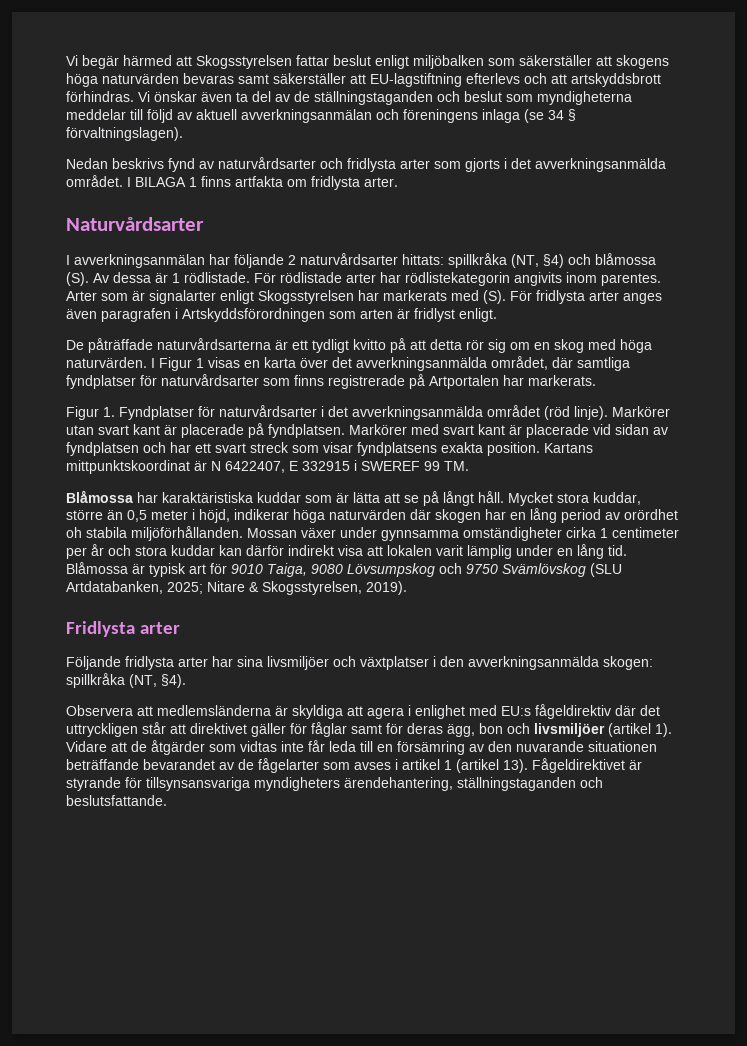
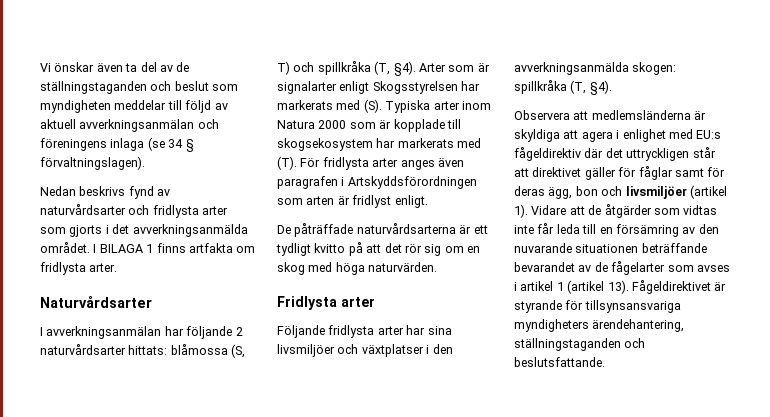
- Vi begär härmed att Skogsstyrelsen fattar beslut enligt miljöbalken som säkerställer att skogens höga naturvärden bevaras samt säkerställer att EU-lagstiftning efterlevs och att artskyddsbrott förhindras. Vi önskar även ta del av de ställningstaganden och beslut som myndigheterna meddelar till följd av aktuell avverkningsanmälan och föreningens inlaga (se 34 § förvaltningslagen).
+ Vi önskar även ta del av de ställningstaganden och beslut som myndigheten meddelar till följd av aktuell avverkningsanmälan och föreningens inlaga (se 34 § förvaltningslagen).
- I avverkningsanmälan har följande 2 naturvårdsarter hittats: spillkråka (NT, §4) och blåmossa (S). Av dessa är 1 rödlistade. För rödlistade arter har rödlistekategorin angivits inom parentes.
+ I avverkningsanmälan har följande 2 naturvårdsarter hittats: blåmossa (S, T) och spillkråka (T, §4).
- Arter som är signalarter enligt Skogsstyrelsen har markerats med (S). För fridlysta arter anges även paragrafen i Artskyddsförordningen som arten är fridlyst enligt.
+ Arter som är signalarter enligt Skogsstyrelsen har markerats med (S). Typiska arter inom Natura 2000 som är kopplade till skogsekosystem har markerats med (T). För fridlysta arter anges även paragrafen i Artskyddsförordningen som arten är fridlyst enligt.
- De påträffade naturvårdsarterna är ett tydligt kvitto på att detta rör sig om en skog med höga naturvärden. I Figur 1 visas en karta över det avverkningsanmälda området, där samtliga fyndplatser för naturvårdsarter som finns registrerade på Artportalen har markerats.
- Figur 1. Fyndplatser för naturvårdsarter i det avverkningsanmälda området (röd linje). Markörer utan svart kant är placerade på fyndplatsen. Markörer med svart kant är placerade vid sidan av fyndplatsen och har ett svart streck som visar fyndplatsens exakta position. Kartans mittpunktskoordinat är N 6422407, E 332915 i SWEREF 99 TM.
- Blåmossa har karaktäristiska kuddar som är lätta att se på långt håll. Mycket stora kuddar, större än 0,5 meter i höjd, indikerar höga naturvärden där skogen har en lång period av orördhet oh stabila miljöförhållanden. Mossan växer under gynnsamma omständigheter cirka 1 centimeter per år och stora kuddar kan därför indirekt visa att lokalen varit lämplig under en lång tid. Blåmossa är typisk art för 9010 Taiga, 9080 Lövsumpskog och 9750 Svämlövskog (SLU Artdatabanken, 2025; Nitare & Skogsstyrelsen, 2019).
+ De påträffade naturvårdsarterna är ett tydligt kvitto på att det rör sig om en skog med höga naturvärden.
- Följande fridlysta arter har sina livsmiljöer och växtplatser i den avverkningsanmälda skogen: spillkråka (NT, §4).
+ Följande fridlysta arter har sina livsmiljöer och växtplatser i den avverkningsanmälda skogen: spillkråka (T, §4).

